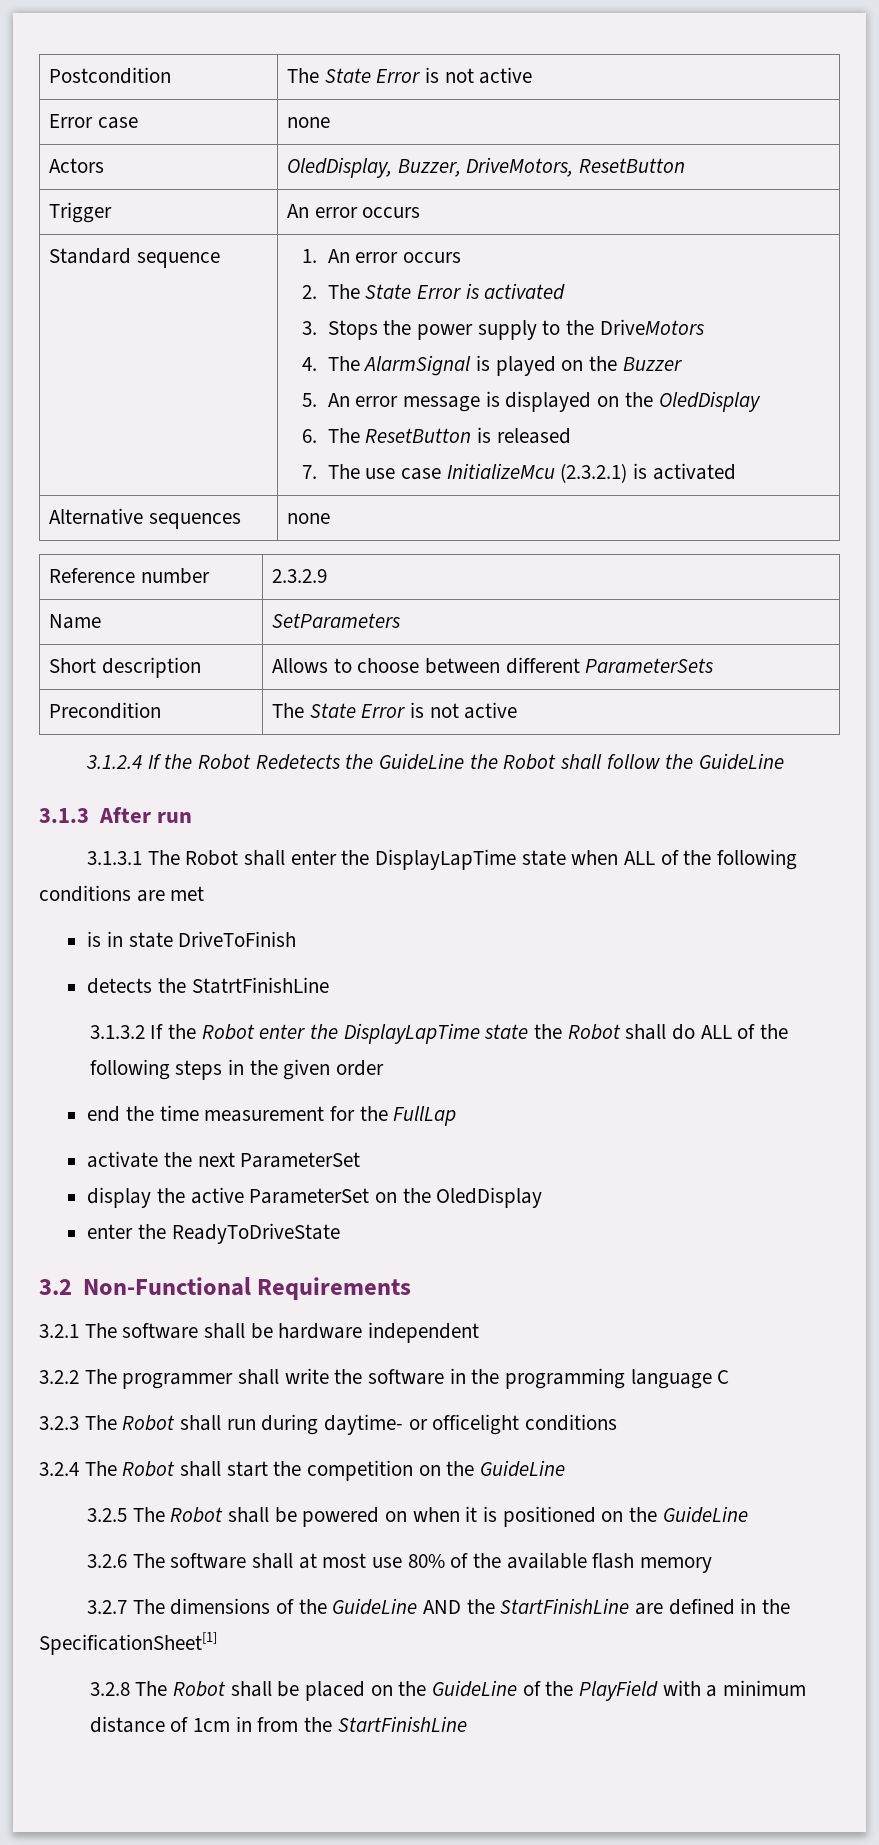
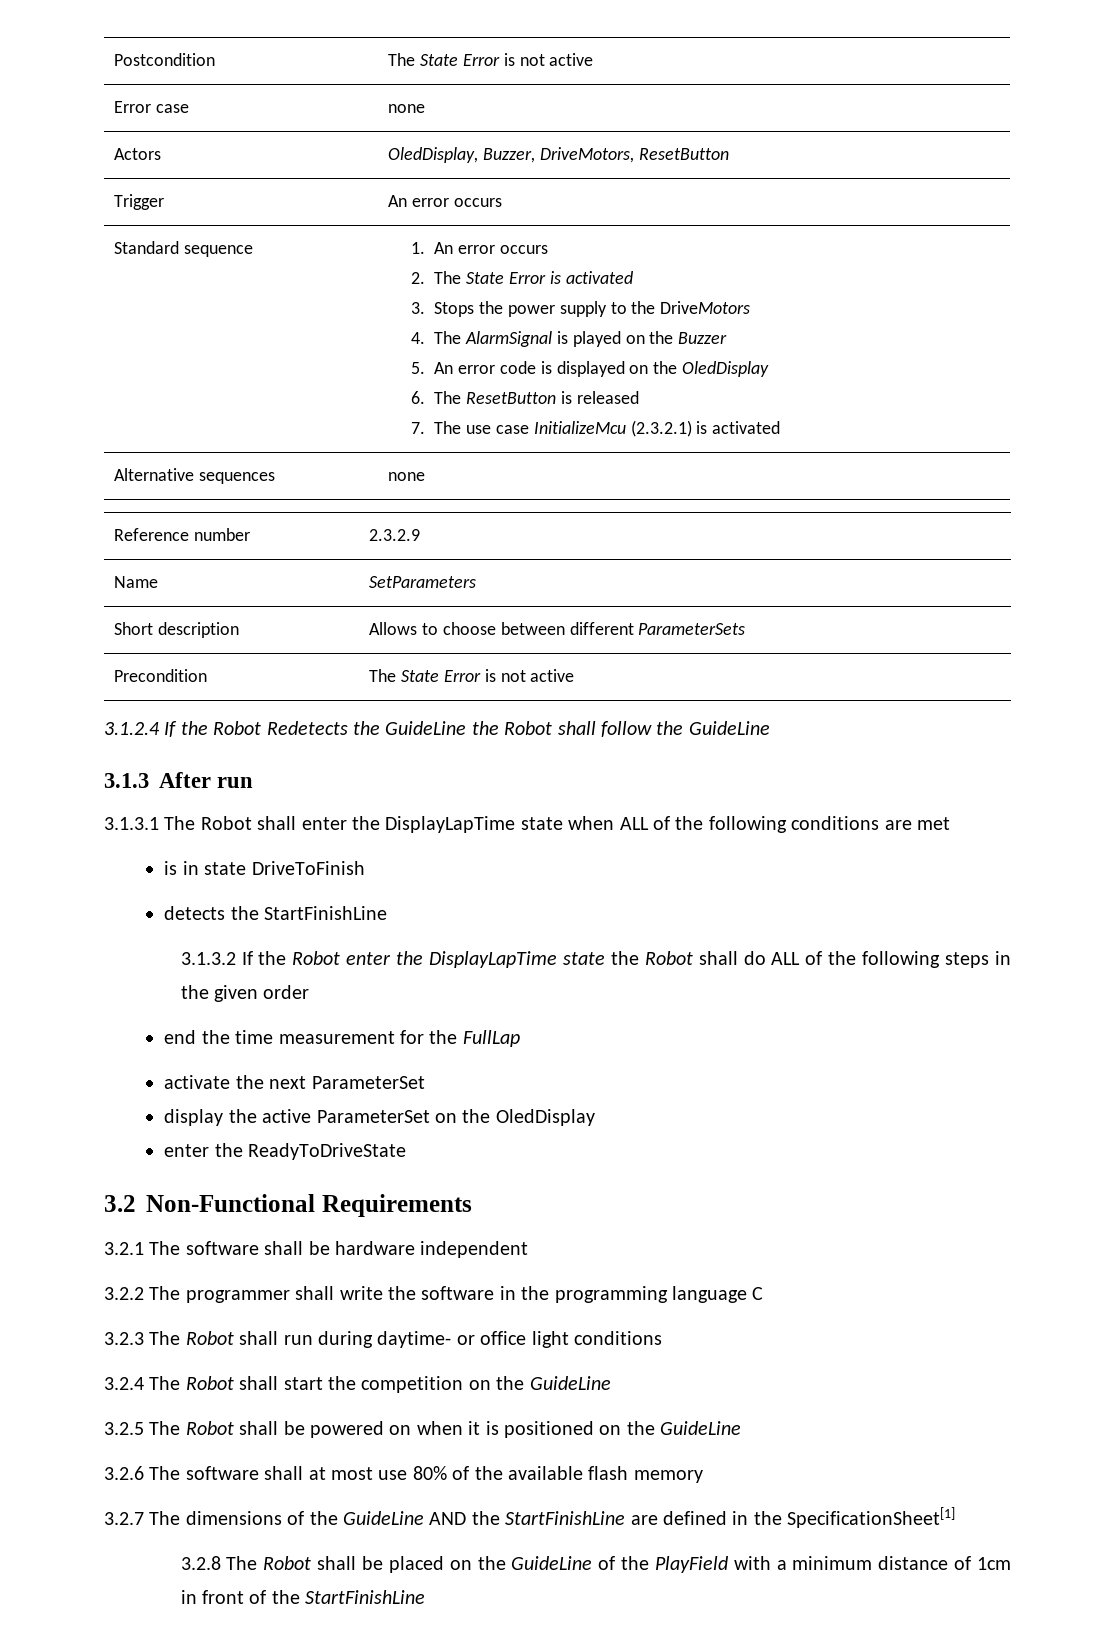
- 5. An error message is displayed on the OledDisplay
+ 5. An error code is displayed on the OledDisplay
- detects the StatrtFinishLine
+ detects the StartFinishLine
- 3.2.3 The Robot shall run during daytime- or officelight conditions
+ 3.2.3 The Robot shall run during daytime- or office light conditions
- 3.2.8 The Robot shall be placed on the GuideLine of the PlayField with a minimum distance of 1cm in from the StartFinishLine
+ 3.2.8 The Robot shall be placed on the GuideLine of the PlayField with a minimum distance of 1cm in front of the StartFinishLine

